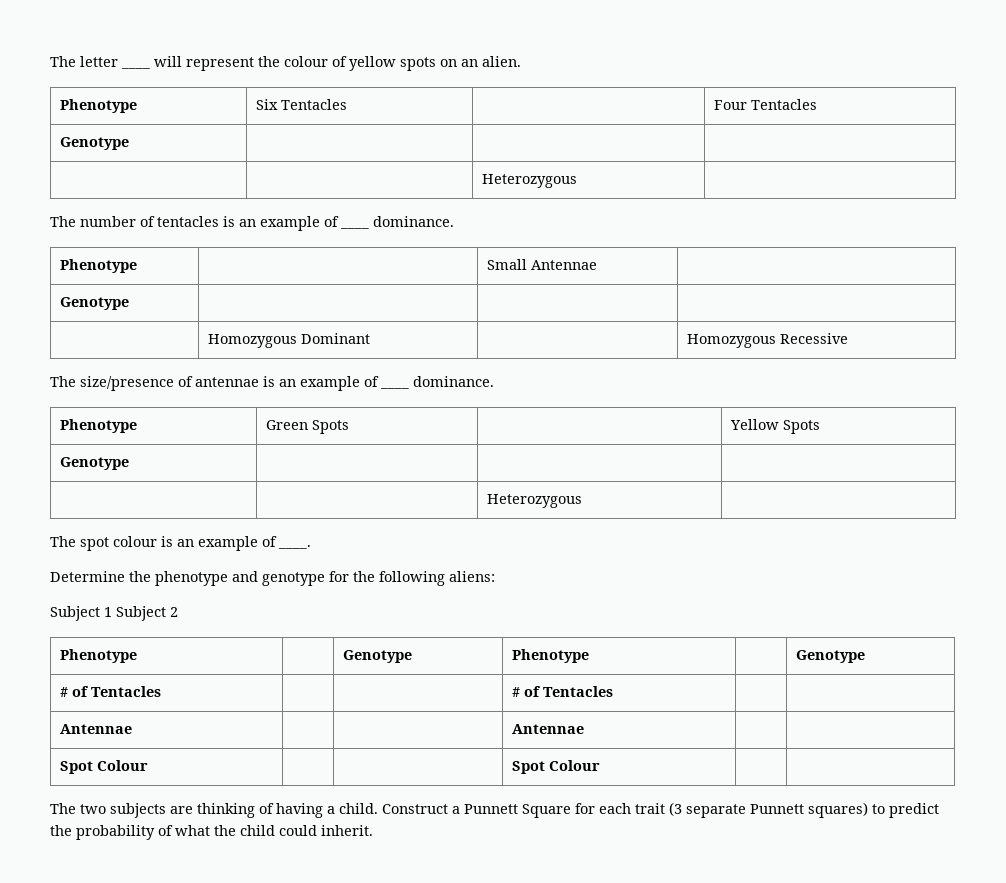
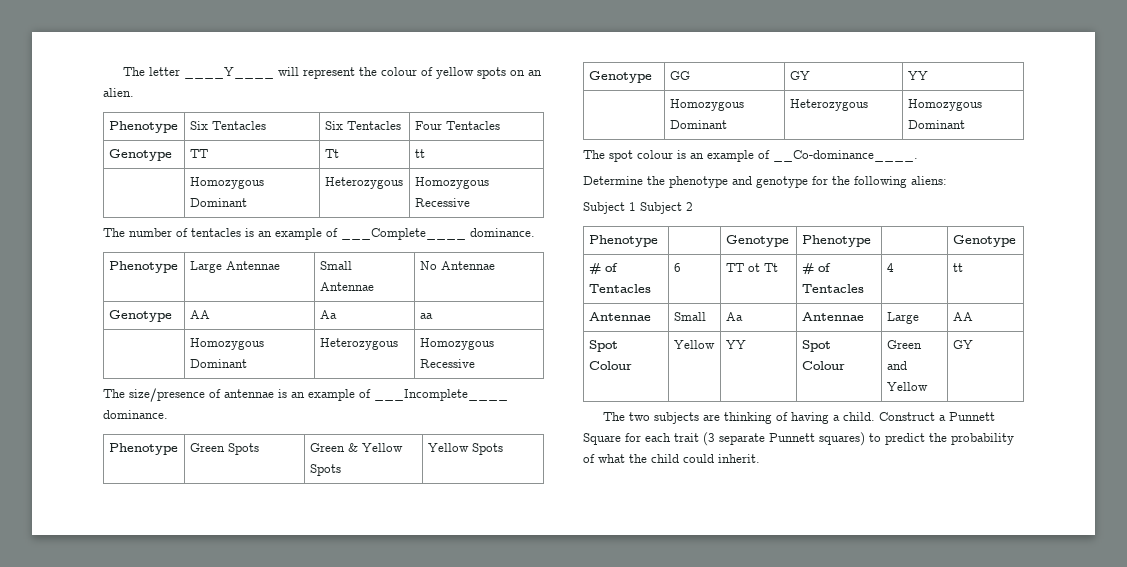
- The letter ____ will represent the colour of yellow spots on an alien.
+ The letter ____Y____ will represent the colour of yellow spots on an alien.
- Phenotype | Six Tentacles | | Four Tentacles
- Genotype | | |
- | | Heterozygous |
+ Phenotype | Six Tentacles | Six Tentacles | Four Tentacles
+ Genotype | TT | Tt | tt
+ | Homozygous Dominant | Heterozygous | Homozygous Recessive
- The number of tentacles is an example of ____ dominance.
- Phenotype | | Small Antennae |
- Genotype | | |
- | Homozygous Dominant | | Homozygous Recessive
+ The number of tentacles is an example of ___Complete____ dominance.
+ Phenotype | Large Antennae | Small Antennae | No Antennae
+ Genotype | AA | Aa | aa
+ | Homozygous Dominant | Heterozygous | Homozygous Recessive
- The size/presence of antennae is an example of ____ dominance.
+ The size/presence of antennae is an example of ___Incomplete____ dominance.
- Phenotype | Green Spots | | Yellow Spots
- Genotype | | |
- | | Heterozygous |
+ Phenotype | Green Spots | Green & Yellow Spots | Yellow Spots
+ Genotype | GG | GY | YY
+ | Homozygous Dominant | Heterozygous | Homozygous Dominant
- The spot colour is an example of ____.
+ The spot colour is an example of __Co-dominance____.
- # of Tentacles | | | # of Tentacles | |
- Antennae | | | Antennae | |
- Spot Colour | | | Spot Colour | |
+ # of Tentacles | 6 | TT ot Tt | # of Tentacles | 4 | tt
+ Antennae | Small | Aa | Antennae | Large | AA
+ Spot Colour | Yellow | YY | Spot Colour | Green and Yellow | GY

